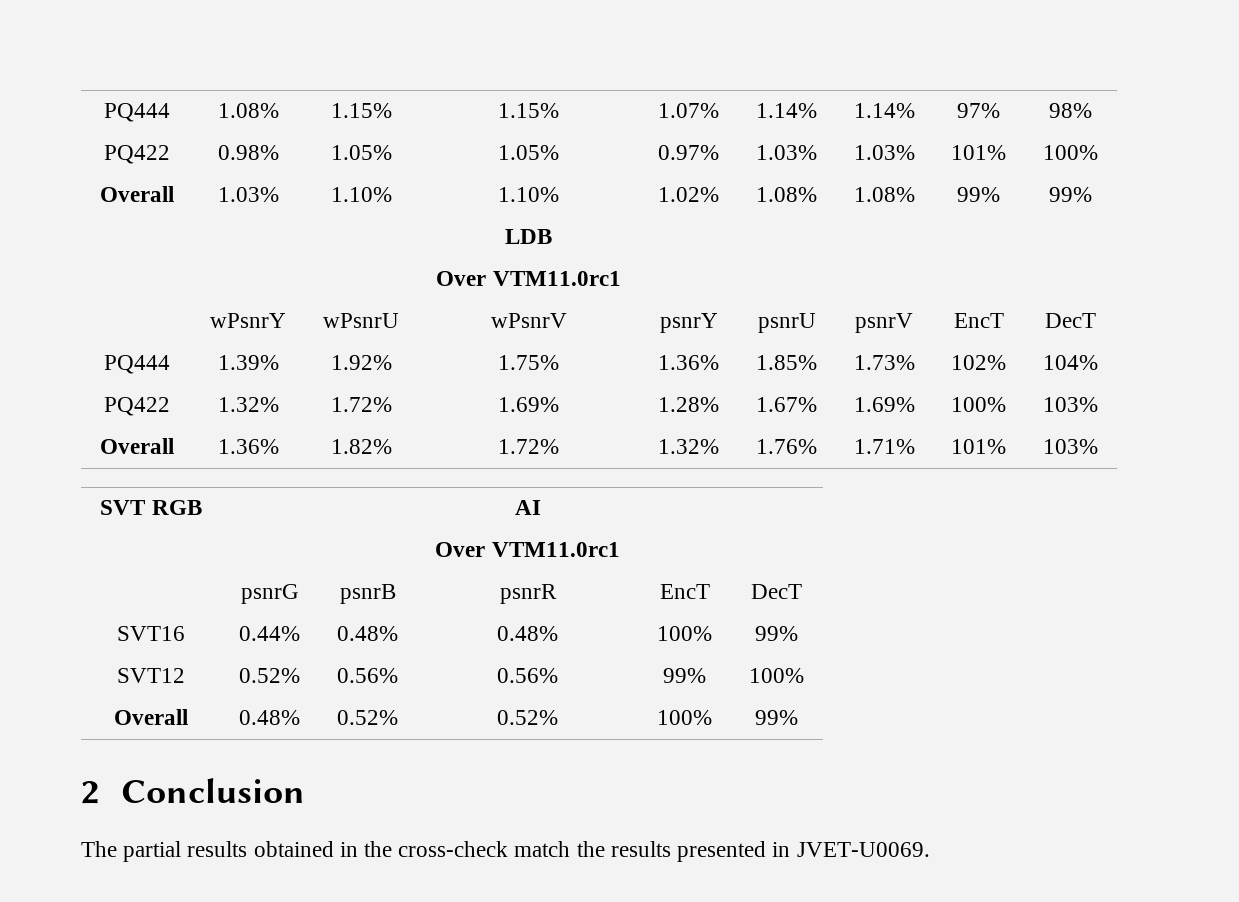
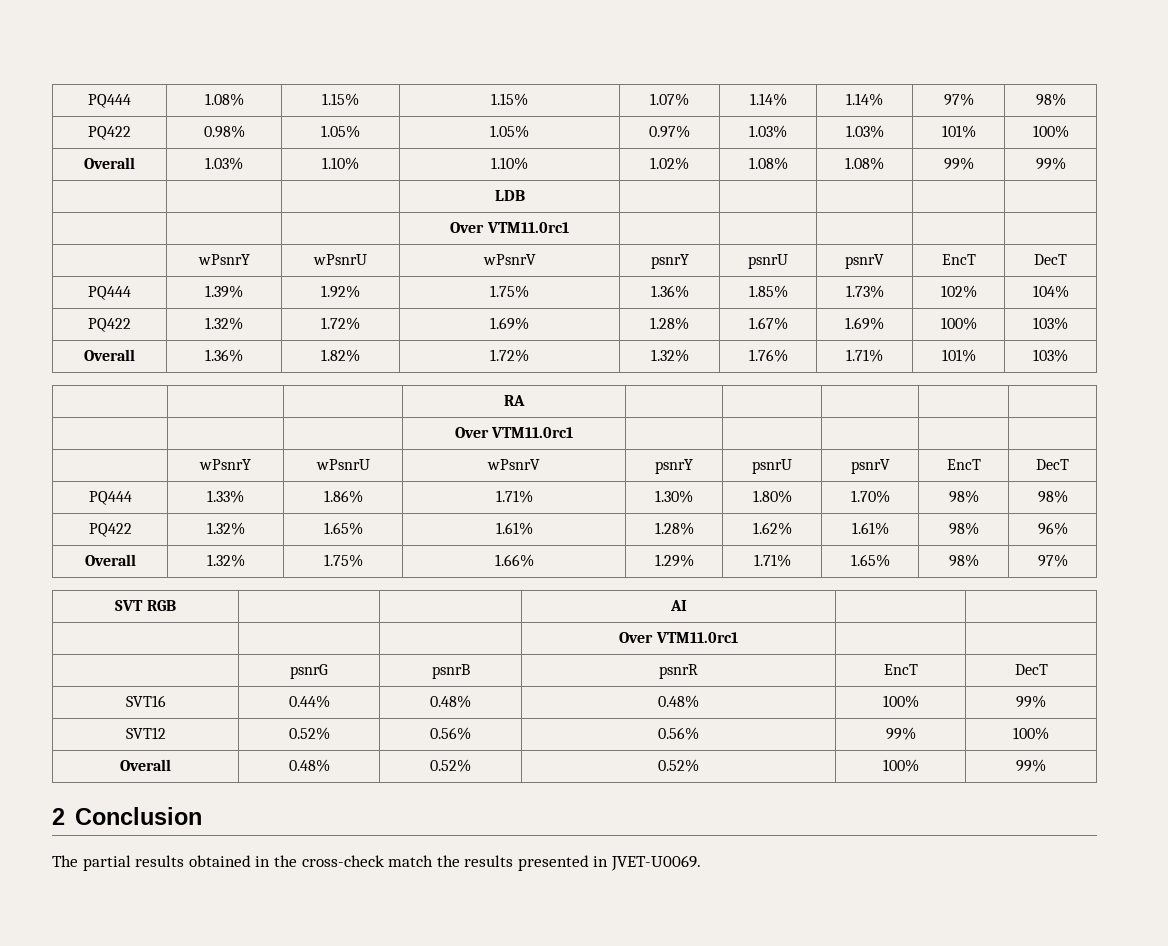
+ | | | RA | | | | |
+ | | | Over VTM11.0rc1 | | | | |
+ | wPsnrY | wPsnrU | wPsnrV | psnrY | psnrU | psnrV | EncT | DecT
+ PQ444 | 1.33% | 1.86% | 1.71% | 1.30% | 1.80% | 1.70% | 98% | 98%
+ PQ422 | 1.32% | 1.65% | 1.61% | 1.28% | 1.62% | 1.61% | 98% | 96%
+ Overall | 1.32% | 1.75% | 1.66% | 1.29% | 1.71% | 1.65% | 98% | 97%

